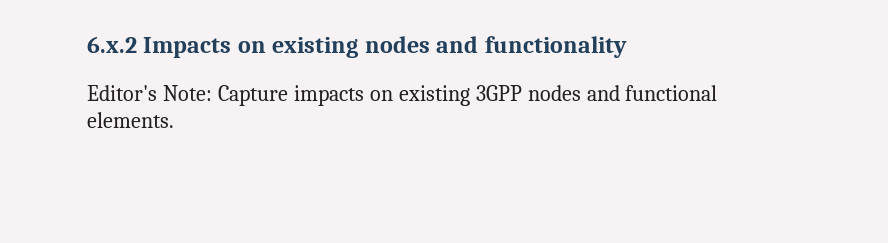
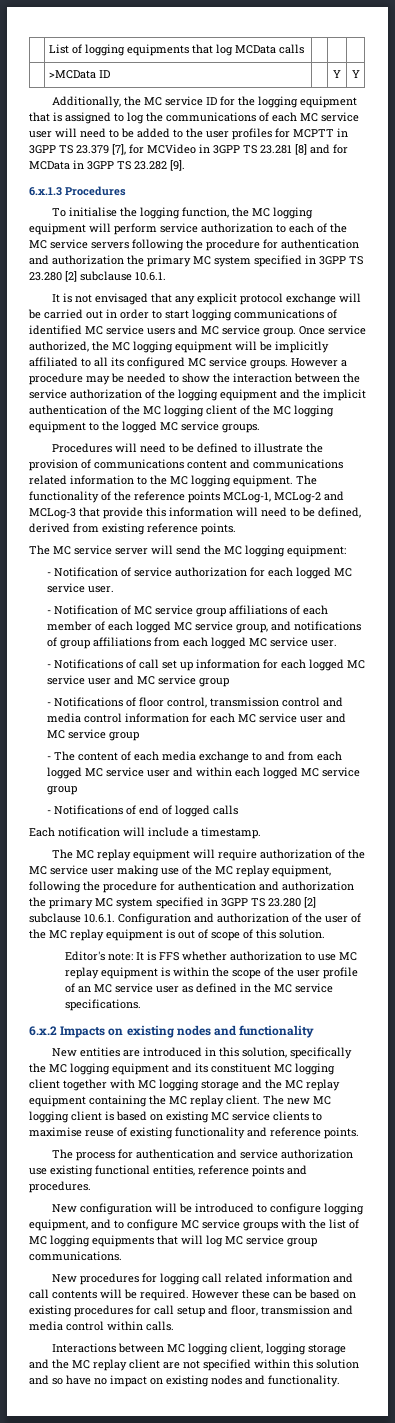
+ | List of logging equipments that log MCData calls | | |
+ | >MCData ID | | Y | Y
+ Additionally, the MC service ID for the logging equipment that is assigned to log the communications of each MC service user will need to be added to the user profiles for MCPTT in 3GPP TS 23.379 [7], for MCVideo in 3GPP TS 23.281 [8] and for MCData in 3GPP TS 23.282 [9].
+ 6.x.1.3 Procedures
+ To initialise the logging function, the MC logging equipment will perform service authorization to each of the MC service servers following the procedure for authentication and authorization the primary MC system specified in 3GPP TS 23.280 [2] subclause 10.6.1.
+ It is not envisaged that any explicit protocol exchange will be carried out in order to start logging communications of identified MC service users and MC service group. Once service authorized, the MC logging equipment will be implicitly affiliated to all its configured MC service groups. However a procedure may be needed to show the interaction between the service authorization of the logging equipment and the implicit authentication of the MC logging client of the MC logging equipment to the logged MC service groups.
+ Procedures will need to be defined to illustrate the provision of communications content and communications related information to the MC logging equipment. The functionality of the reference points MCLog-1, MCLog-2 and MCLog-3 that provide this information will need to be defined, derived from existing reference points.
+ The MC service server will send the MC logging equipment:
+ - Notification of service authorization for each logged MC service user.
+ - Notification of MC service group affiliations of each member of each logged MC service group, and notifications of group affiliations from each logged MC service user.
+ - Notifications of call set up information for each logged MC service user and MC service group
+ - Notifications of floor control, transmission control and media control information for each MC service user and MC service group
+ - The content of each media exchange to and from each logged MC service user and within each logged MC service group
+ - Notifications of end of logged calls
+ Each notification will include a timestamp.
+ The MC replay equipment will require authorization of the MC service user making use of the MC replay equipment, following the procedure for authentication and authorization the primary MC system specified in 3GPP TS 23.280 [2] subclause 10.6.1. Configuration and authorization of the user of the MC replay equipment is out of scope of this solution.
+ Editor's note: It is FFS whether authorization to use MC replay equipment is within the scope of the user profile of an MC service user as defined in the MC service specifications.
- Editor's Note: Capture impacts on existing 3GPP nodes and functional elements.
+ New entities are introduced in this solution, specifically the MC logging equipment and its constituent MC logging client together with MC logging storage and the MC replay equipment containing the MC replay client. The new MC logging client is based on existing MC service clients to maximise reuse of existing functionality and reference points.
+ The process for authentication and service authorization use existing functional entities, reference points and procedures.
+ New configuration will be introduced to configure logging equipment, and to configure MC service groups with the list of MC logging equipments that will log MC service group communications.
+ New procedures for logging call related information and call contents will be required. However these can be based on existing procedures for call setup and floor, transmission and media control within calls.
+ Interactions between MC logging client, logging storage and the MC replay client are not specified within this solution and so have no impact on existing nodes and functionality.

